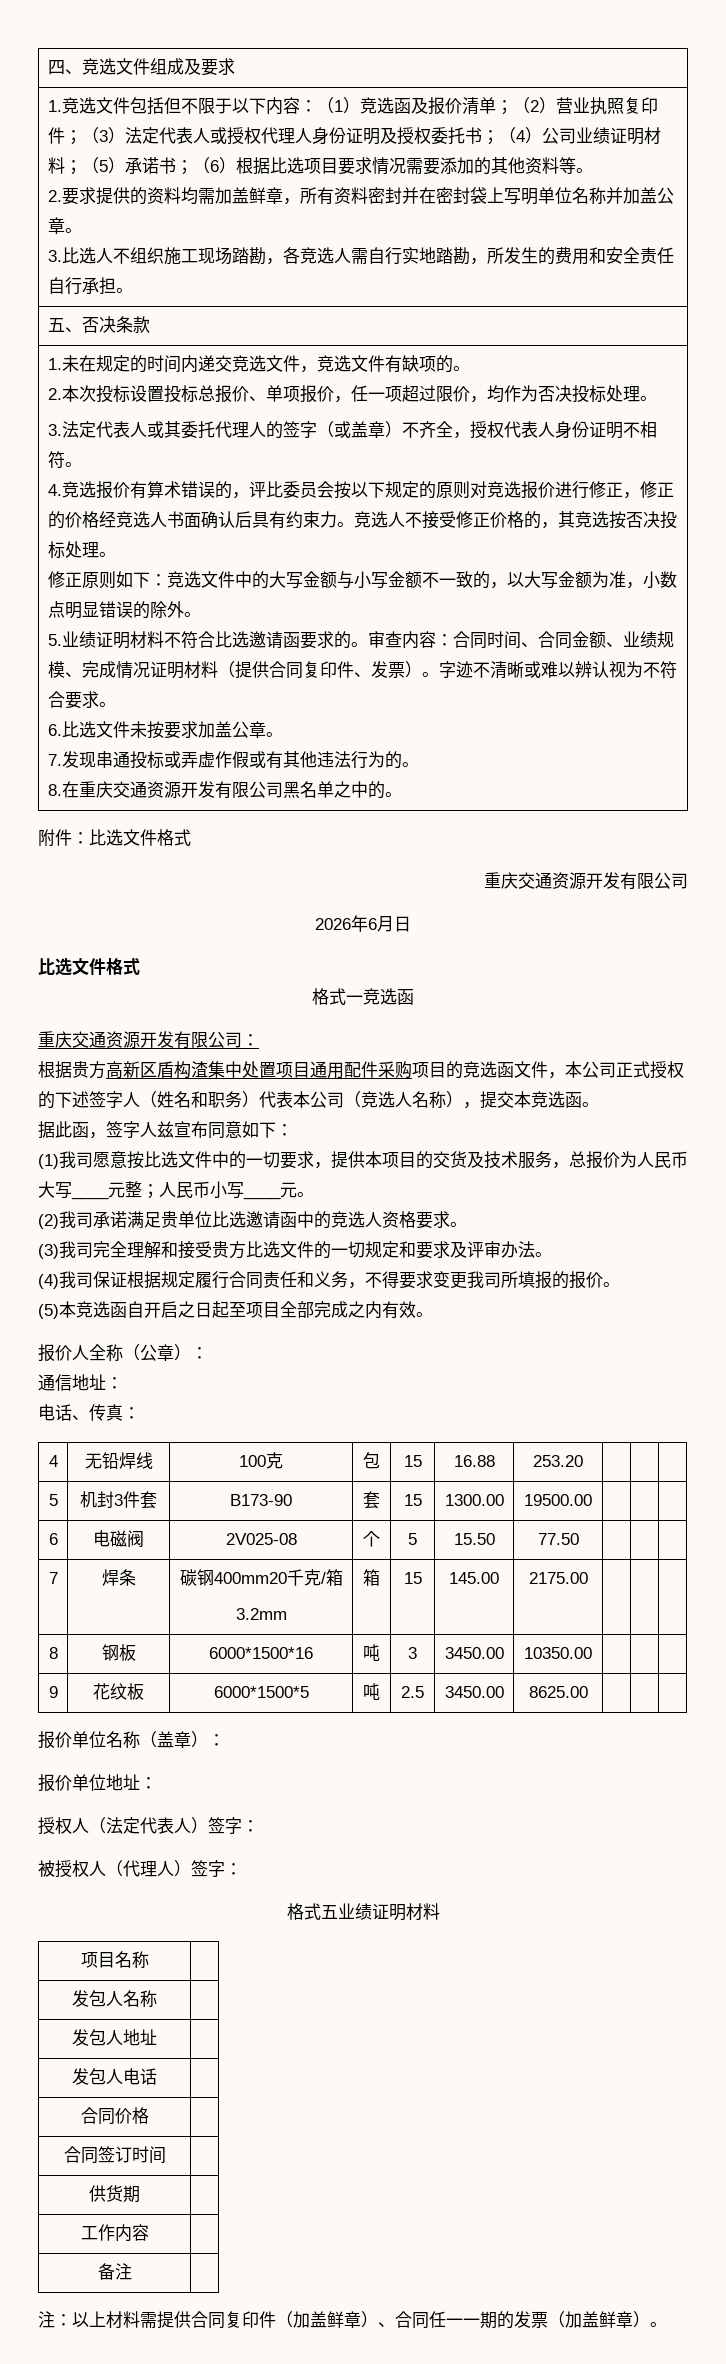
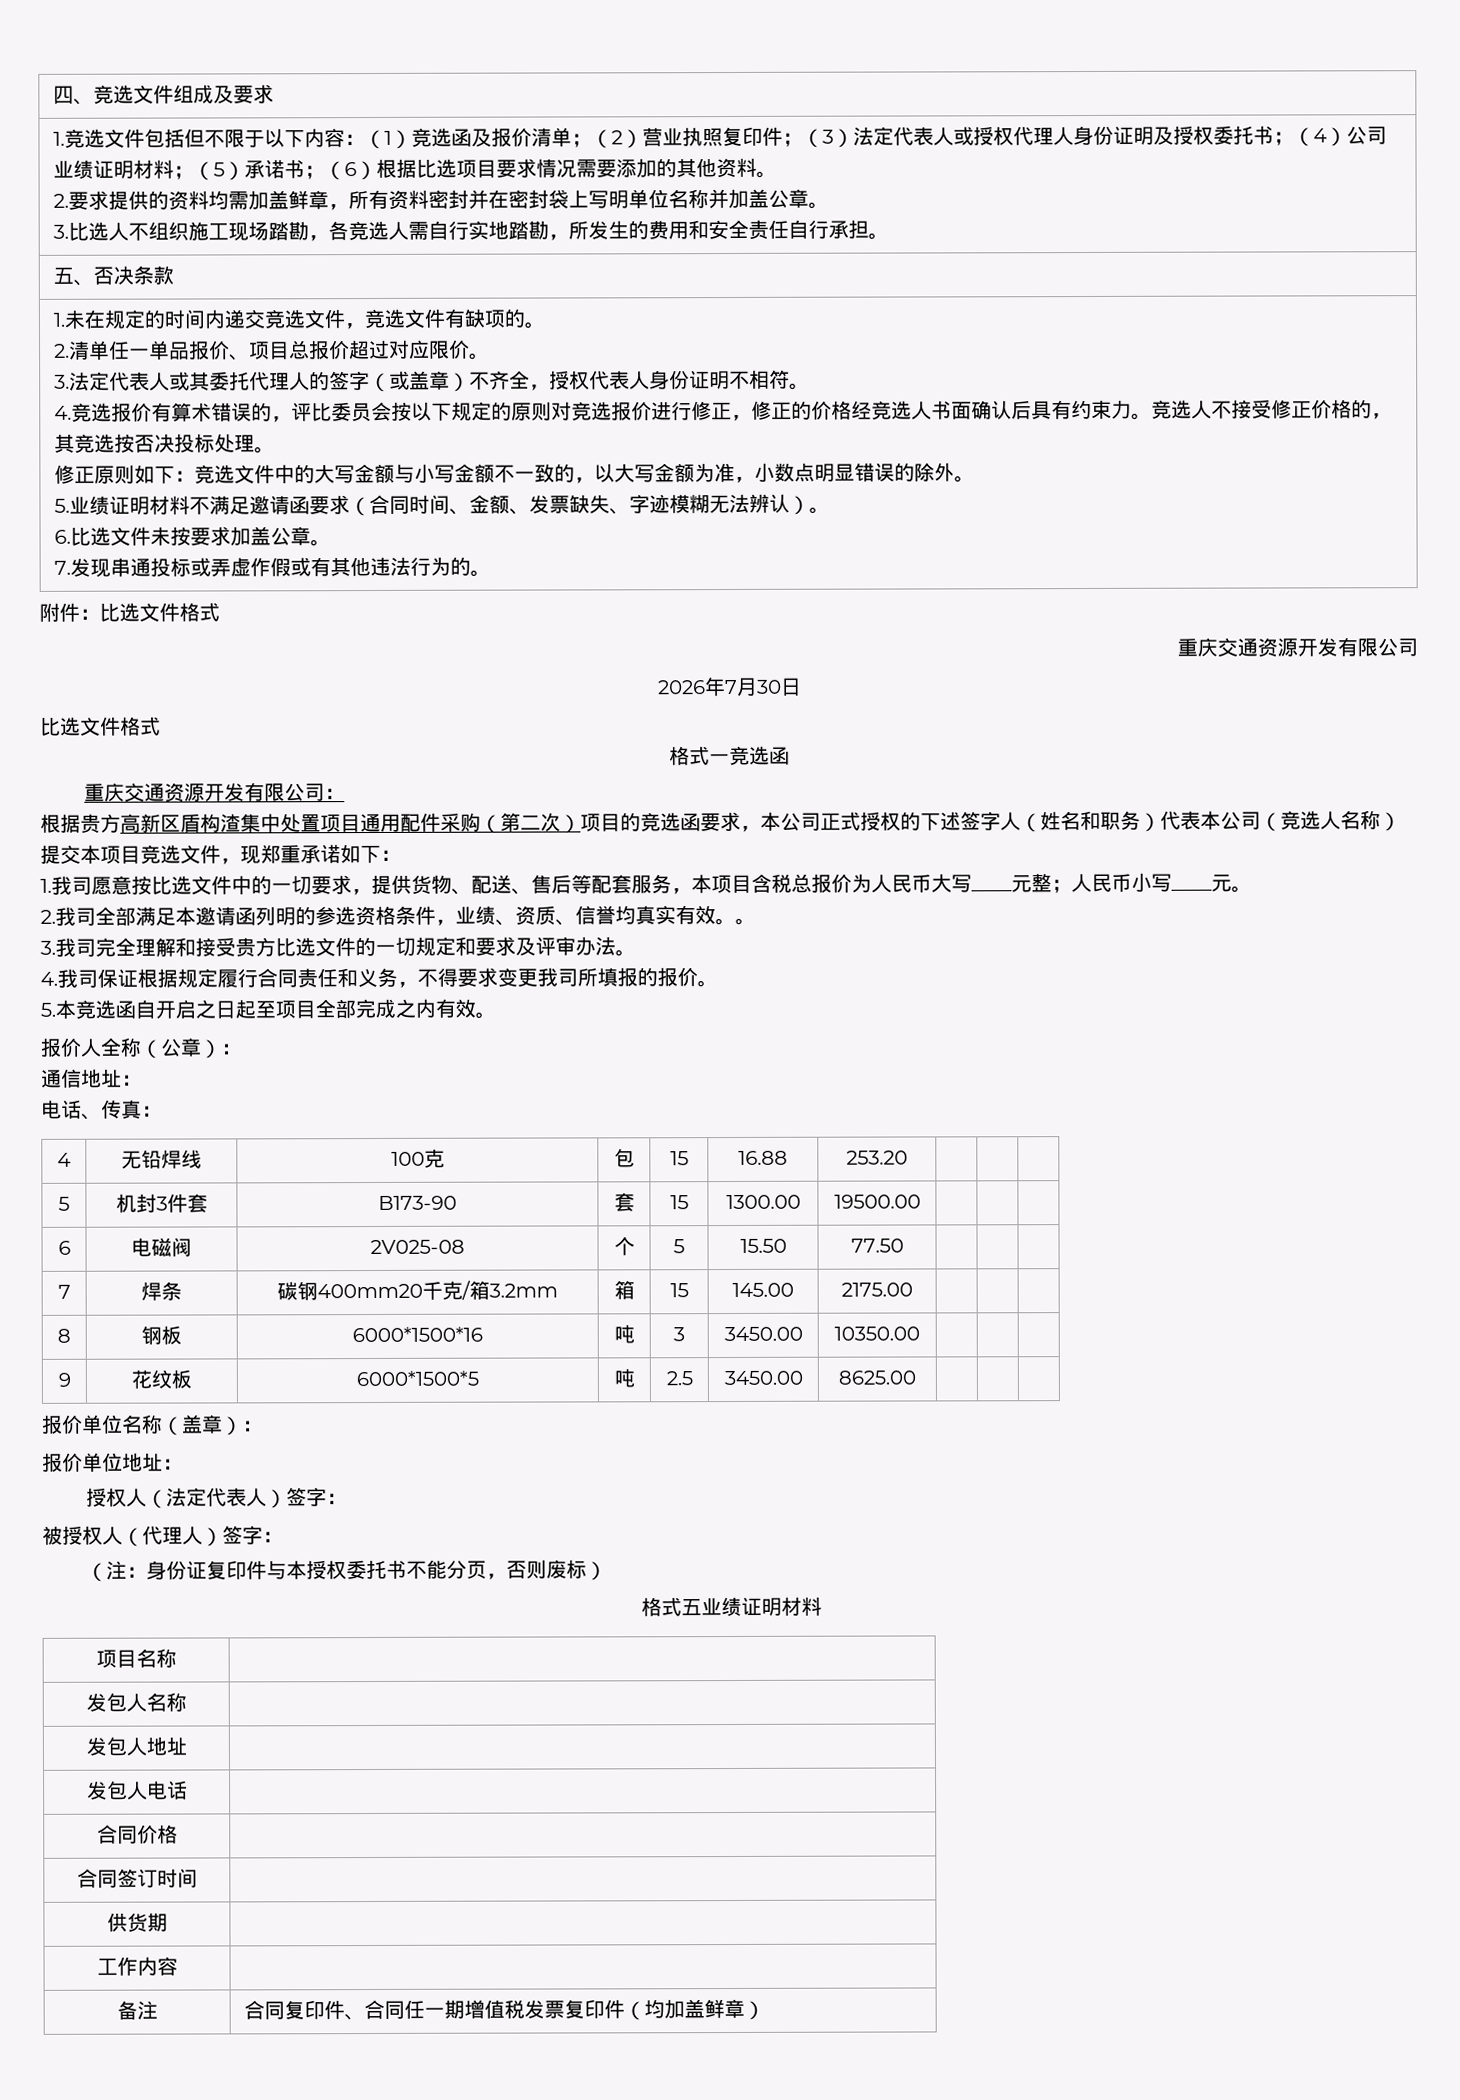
- 1.竞选文件包括但不限于以下内容：（1）竞选函及报价清单；（2）营业执照复印件；（3）法定代表人或授权代理人身份证明及授权委托书；（4）公司业绩证明材料；（5）承诺书；（6）根据比选项目要求情况需要添加的其他资料等。
+ 1.竞选文件包括但不限于以下内容：（1）竞选函及报价清单；（2）营业执照复印件；（3）法定代表人或授权代理人身份证明及授权委托书；（4）公司业绩证明材料；（5）承诺书；（6）根据比选项目要求情况需要添加的其他资料。
- 2.本次投标设置投标总报价、单项报价，任一项超过限价，均作为否决投标处理。
+ 2.清单任一单品报价、项目总报价超过对应限价。
- 5.业绩证明材料不符合比选邀请函要求的。审查内容：合同时间、合同金额、业绩规模、完成情况证明材料（提供合同复印件、发票）。字迹不清晰或难以辨认视为不符合要求。
+ 5.业绩证明材料不满足邀请函要求（合同时间、金额、发票缺失、字迹模糊无法辨认）。
- 8.在重庆交通资源开发有限公司黑名单之中的。
- 2026年6月日
+ 2026年7月30日
- 根据贵方高新区盾构渣集中处置项目通用配件采购项目的竞选函文件，本公司正式授权的下述签字人（姓名和职务）代表本公司（竞选人名称），提交本竞选函。
- 据此函，签字人兹宣布同意如下：
+ 根据贵方高新区盾构渣集中处置项目通用配件采购（第二次）项目的竞选函要求，本公司正式授权的下述签字人（姓名和职务）代表本公司（竞选人名称）提交本项目竞选文件，现郑重承诺如下：
- (1)我司愿意按比选文件中的一切要求，提供本项目的交货及技术服务，总报价为人民币大写____元整；人民币小写____元。
+ 1.我司愿意按比选文件中的一切要求，提供货物、配送、售后等配套服务，本项目含税总报价为人民币大写____元整；人民币小写____元。
- (2)我司承诺满足贵单位比选邀请函中的竞选人资格要求。
- (3)我司完全理解和接受贵方比选文件的一切规定和要求及评审办法。
+ 2.我司全部满足本邀请函列明的参选资格条件，业绩、资质、信誉均真实有效。。
+ 3.我司完全理解和接受贵方比选文件的一切规定和要求及评审办法。
- (4)我司保证根据规定履行合同责任和义务，不得要求变更我司所填报的报价。
+ 4.我司保证根据规定履行合同责任和义务，不得要求变更我司所填报的报价。
- (5)本竞选函自开启之日起至项目全部完成之内有效。
+ 5.本竞选函自开启之日起至项目全部完成之内有效。
- 7 | 焊条 | 碳钢400mm20千克/箱
- 3.2mm | 箱 | 15 | 145.00 | 2175.00 | | |
+ 7 | 焊条 | 碳钢400mm20千克/箱3.2mm | 箱 | 15 | 145.00 | 2175.00 | | |
+ （注：身份证复印件与本授权委托书不能分页，否则废标）
- 备注 |
- 注：以上材料需提供合同复印件（加盖鲜章）、合同任一一期的发票（加盖鲜章）。
+ 备注 | 合同复印件、合同任一期增值税发票复印件（均加盖鲜章）

